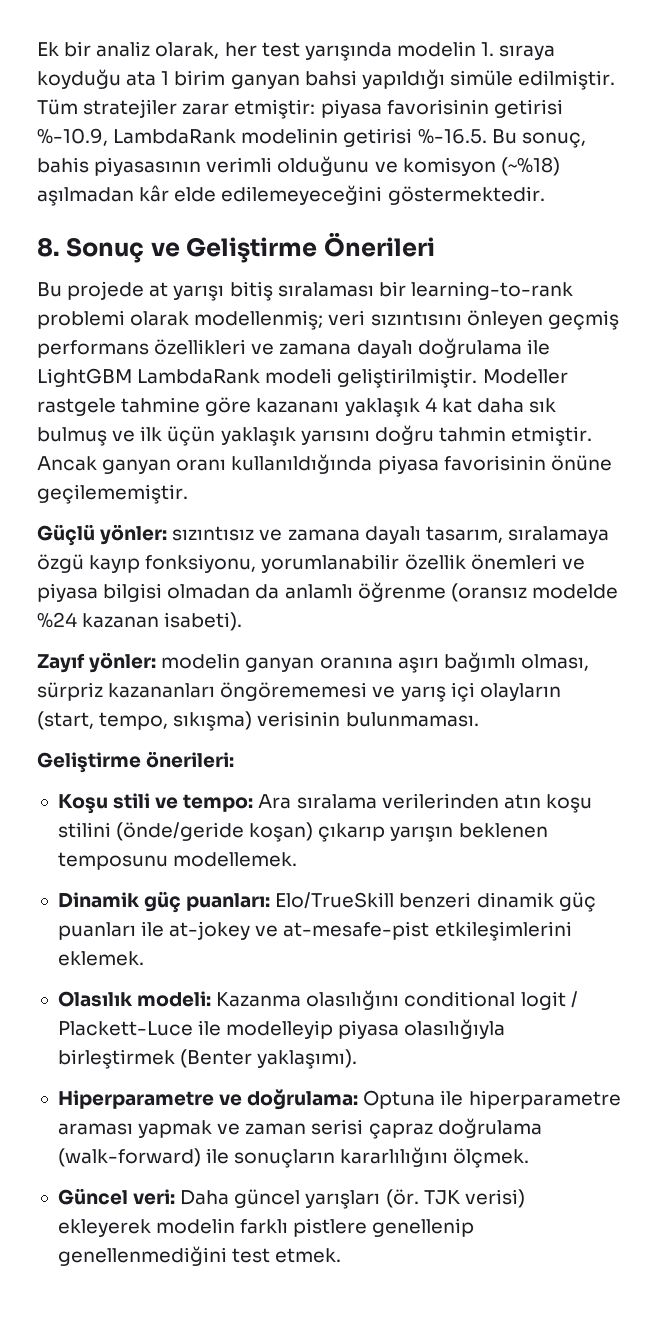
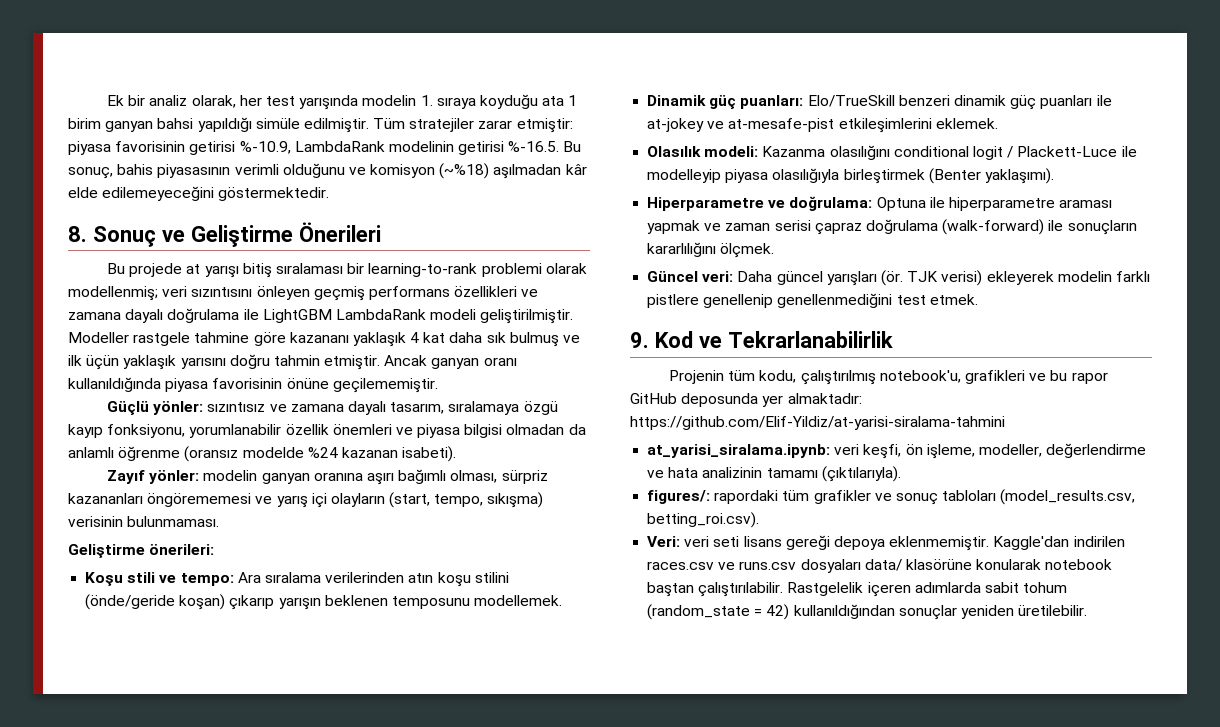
+ 9. Kod ve Tekrarlanabilirlik
+ Projenin tüm kodu, çalıştırılmış notebook'u, grafikleri ve bu rapor GitHub deposunda yer almaktadır: https://github.com/Elif-Yildiz/at-yarisi-siralama-tahmini
+ at_yarisi_siralama.ipynb: veri keşfi, ön işleme, modeller, değerlendirme ve hata analizinin tamamı (çıktılarıyla).
+ figures/: rapordaki tüm grafikler ve sonuç tabloları (model_results.csv, betting_roi.csv).
+ Veri: veri seti lisans gereği depoya eklenmemiştir. Kaggle'dan indirilen races.csv ve runs.csv dosyaları data/ klasörüne konularak notebook baştan çalıştırılabilir. Rastgelelik içeren adımlarda sabit tohum (random_state = 42) kullanıldığından sonuçlar yeniden üretilebilir.

